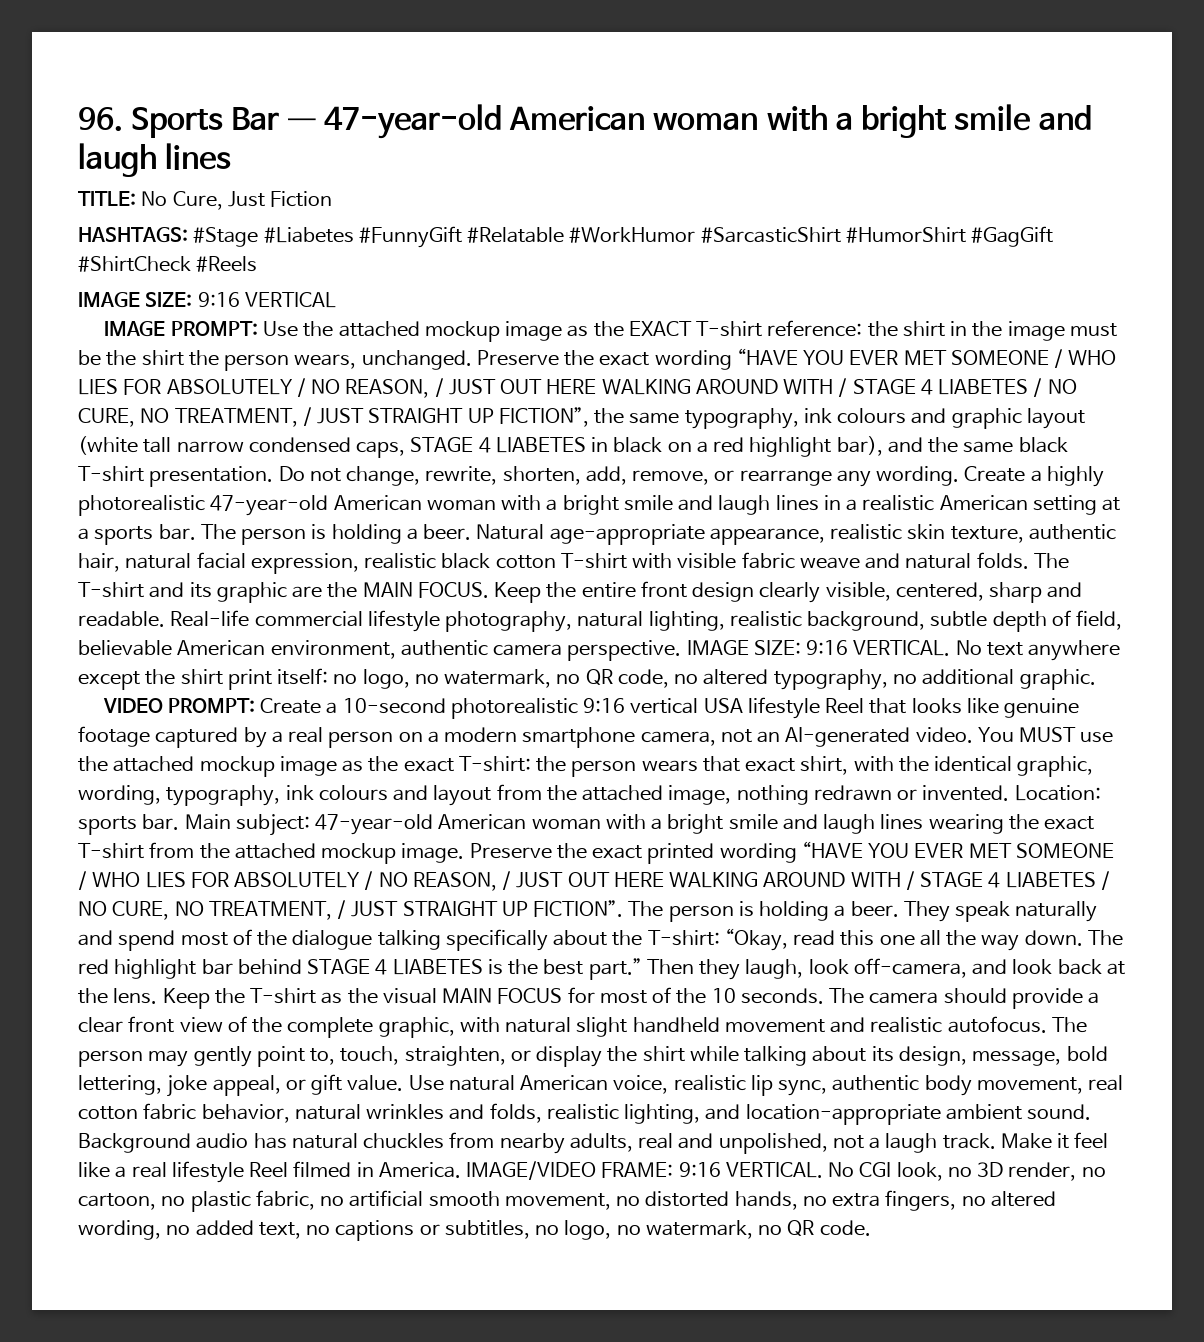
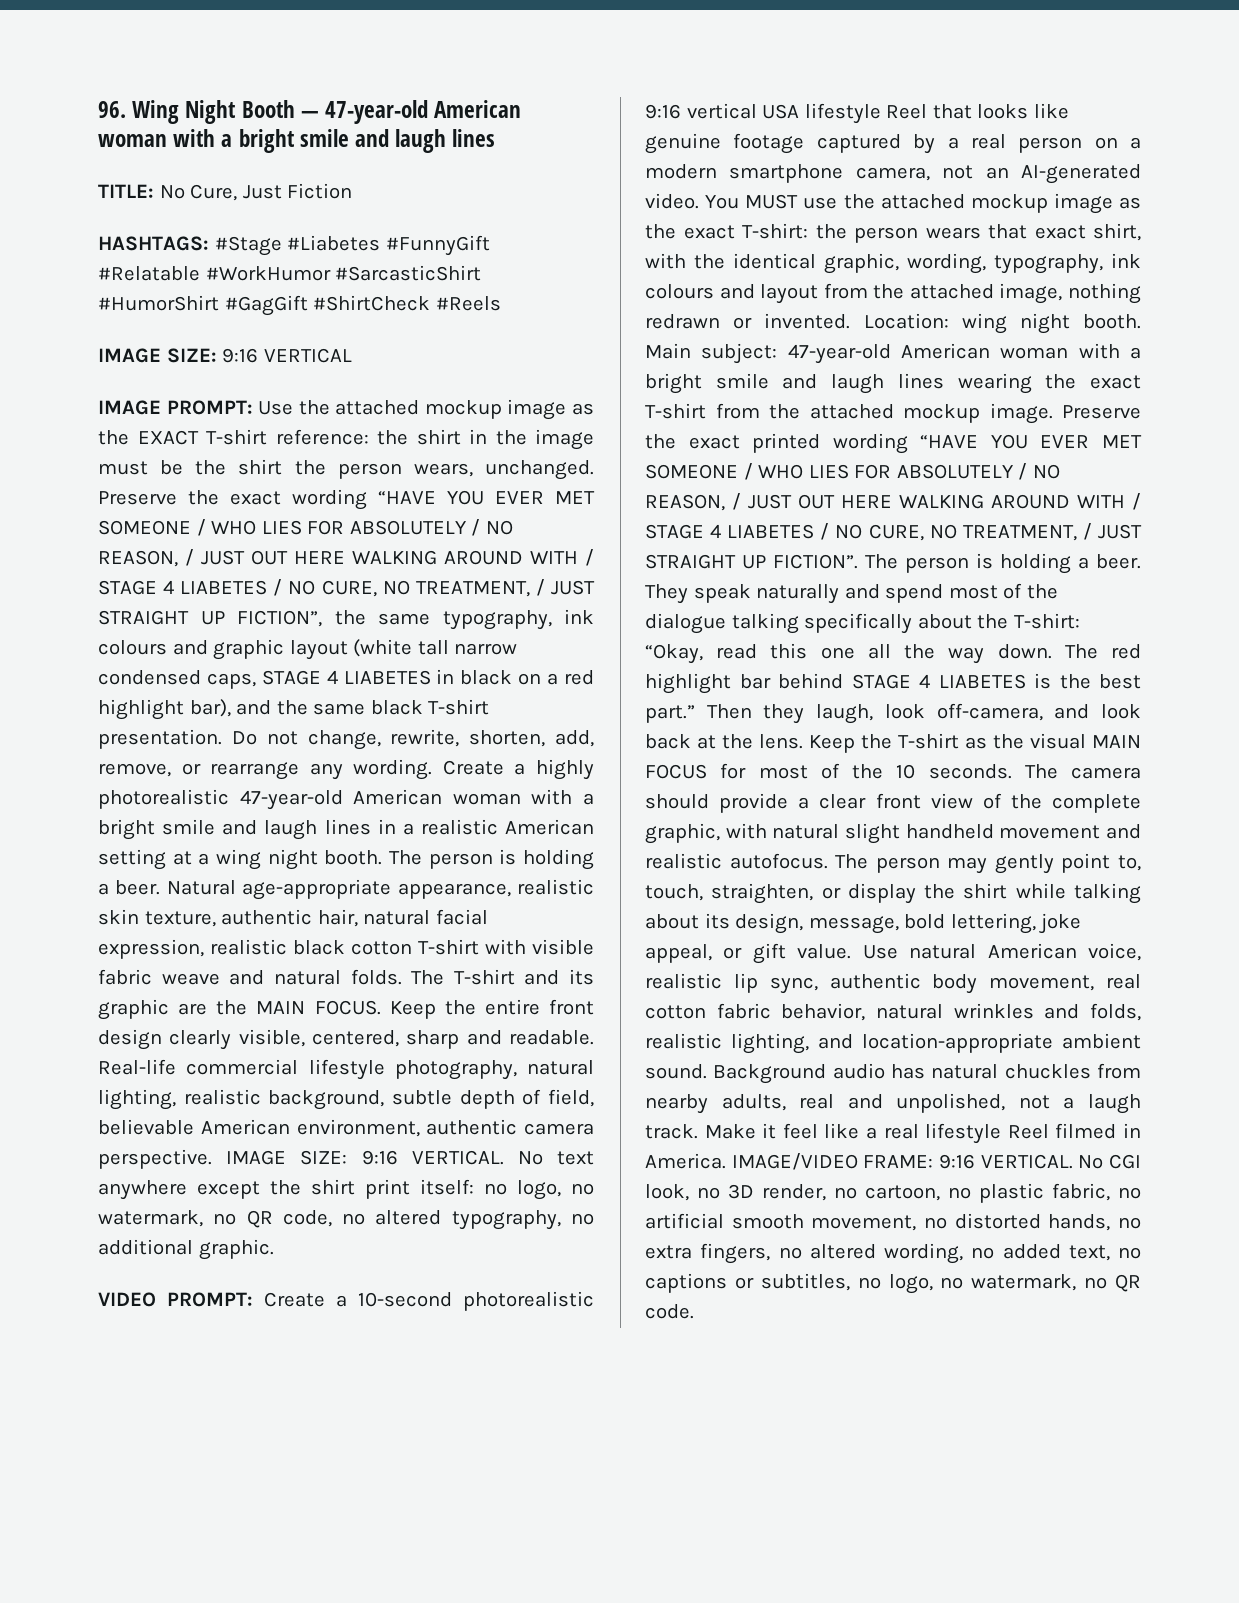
- 96. Sports Bar — 47-year-old American woman with a bright smile and laugh lines
+ 96. Wing Night Booth — 47-year-old American woman with a bright smile and laugh lines
- Create a highly photorealistic 47-year-old American woman with a bright smile and laugh lines in a realistic American setting at a sports bar.
+ Create a highly photorealistic 47-year-old American woman with a bright smile and laugh lines in a realistic American setting at a wing night booth.
- Location: sports bar.
+ Location: wing night booth.

